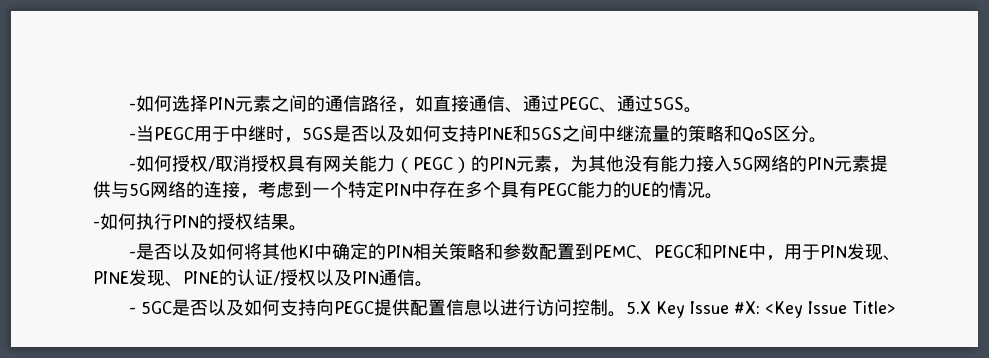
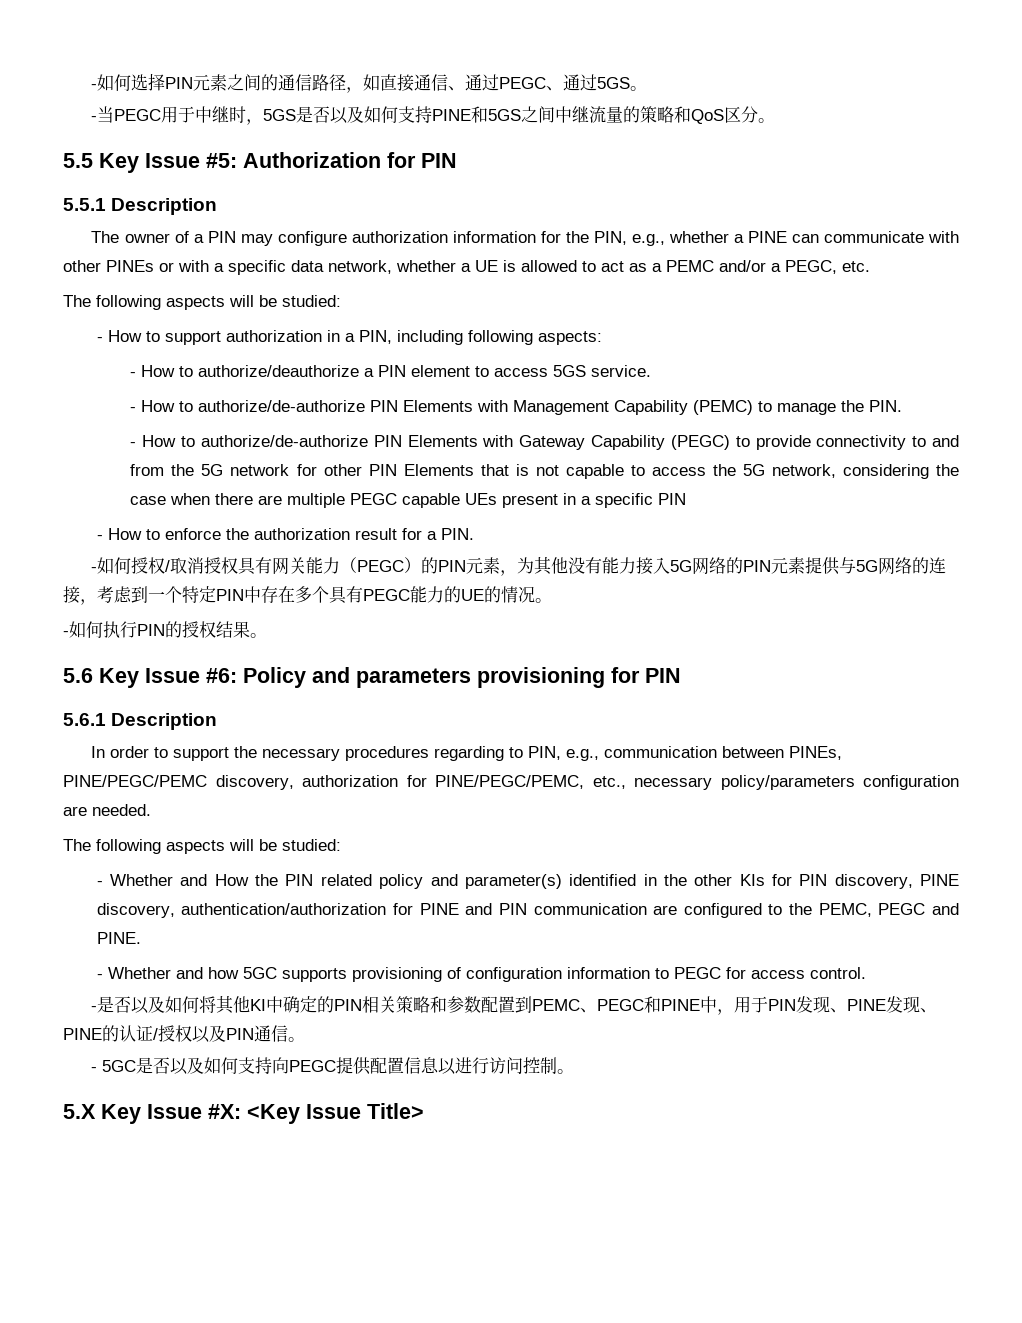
+ 5.5 Key Issue #5: Authorization for PIN
+ 5.5.1 Description
+ The owner of a PIN may configure authorization information for the PIN, e.g., whether a PINE can communicate with other PINEs or with a specific data network, whether a UE is allowed to act as a PEMC and/or a PEGC, etc.
+ The following aspects will be studied:
+ - How to support authorization in a PIN, including following aspects:
+ - How to authorize/deauthorize a PIN element to access 5GS service.
+ - How to authorize/de-authorize PIN Elements with Management Capability (PEMC) to manage the PIN.
+ - How to authorize/de-authorize PIN Elements with Gateway Capability (PEGC) to provide connectivity to and from the 5G network for other PIN Elements that is not capable to access the 5G network, considering the case when there are multiple PEGC capable UEs present in a specific PIN
+ - How to enforce the authorization result for a PIN.
+ 5.6 Key Issue #6: Policy and parameters provisioning for PIN
+ 5.6.1 Description
+ In order to support the necessary procedures regarding to PIN, e.g., communication between PINEs, PINE/PEGC/PEMC discovery, authorization for PINE/PEGC/PEMC, etc., necessary policy/parameters configuration are needed.
+ The following aspects will be studied:
+ - Whether and How the PIN related policy and parameter(s) identified in the other KIs for PIN discovery, PINE discovery, authentication/authorization for PINE and PIN communication are configured to the PEMC, PEGC and PINE.
+ - Whether and how 5GC supports provisioning of configuration information to PEGC for access control.
- - 5GC是否以及如何支持向PEGC提供配置信息以进行访问控制。5.X Key Issue #X: <Key Issue Title>
+ - 5GC是否以及如何支持向PEGC提供配置信息以进行访问控制。
+ 5.X Key Issue #X: <Key Issue Title>

